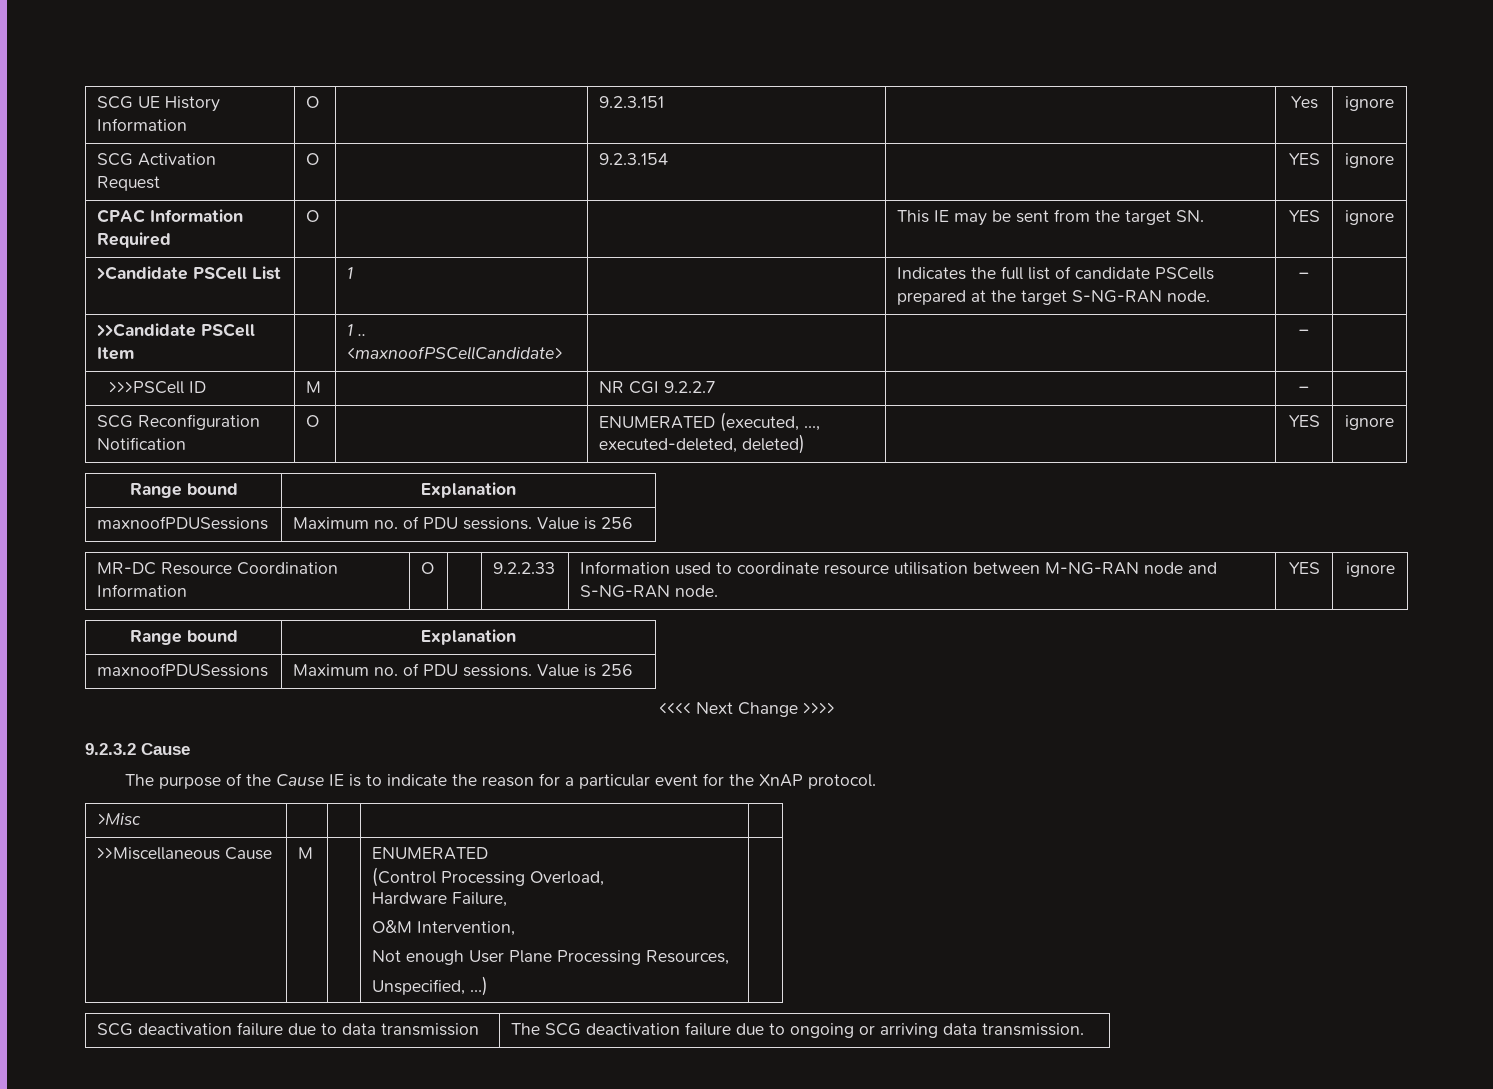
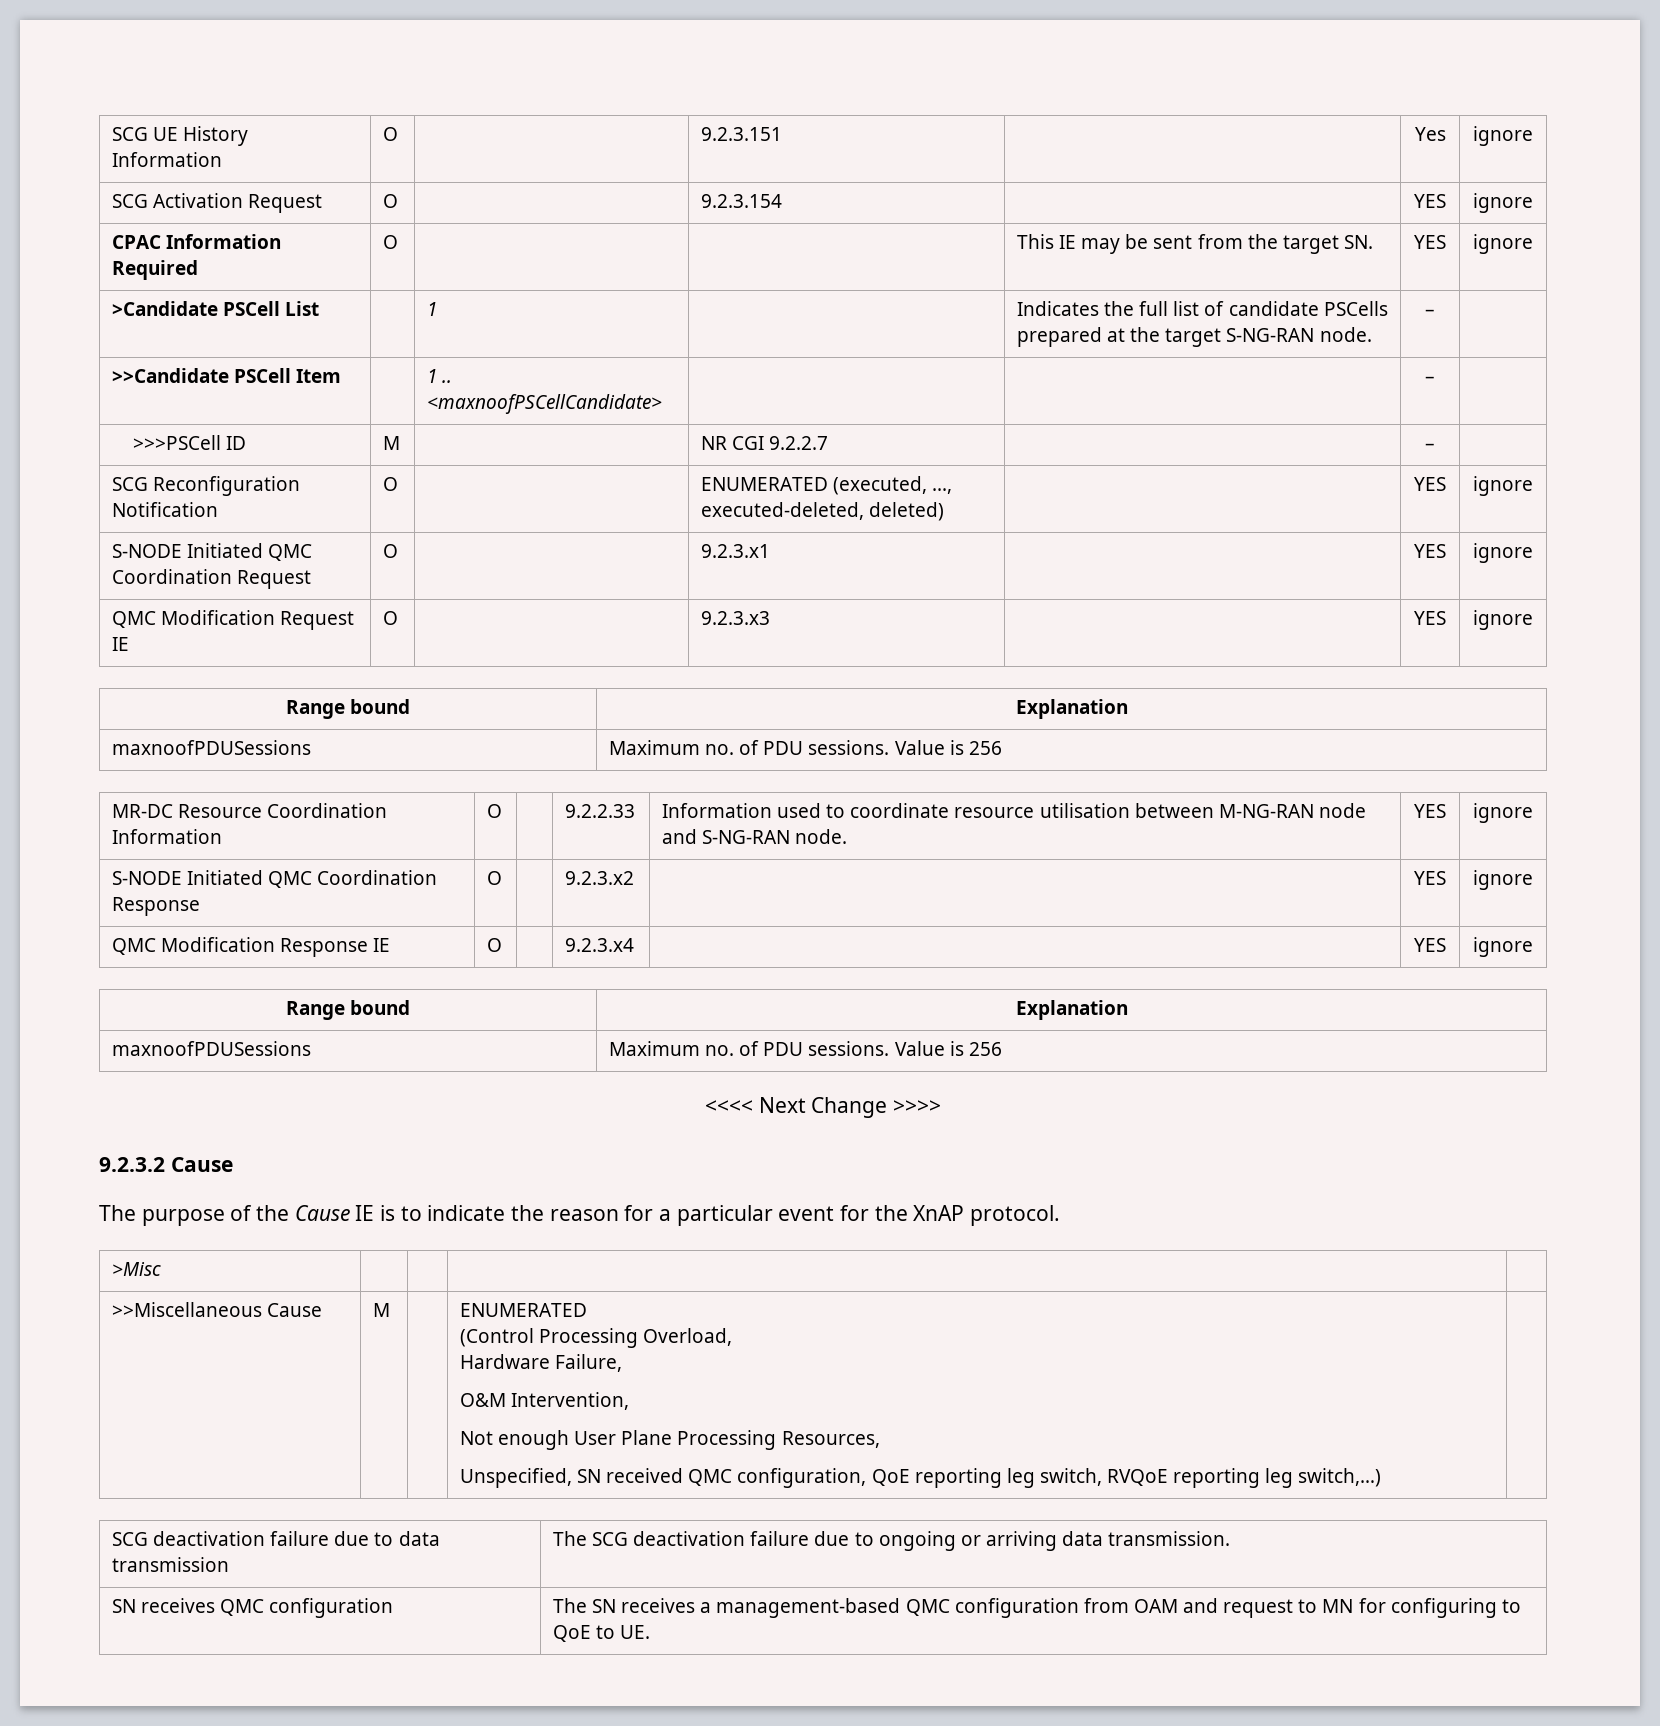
+ S-NODE Initiated QMC Coordination Request | O | | 9.2.3.x1 | | YES | ignore
+ QMC Modification Request IE | O | | 9.2.3.x3 | | YES | ignore
+ S-NODE Initiated QMC Coordination Response | O | | 9.2.3.x2 | | YES | ignore
+ QMC Modification Response IE | O | | 9.2.3.x4 | | YES | ignore
  >>Miscellaneous Cause | M | | ENUMERATED
  (Control Processing Overload,
  Hardware Failure,
  O&M Intervention,
  Not enough User Plane Processing Resources,
- Unspecified, …) |
+ Unspecified, SN received QMC configuration, QoE reporting leg switch, RVQoE reporting leg switch,…) |
+ SN receives QMC configuration | The SN receives a management-based QMC configuration from OAM and request to MN for configuring to QoE to UE.

